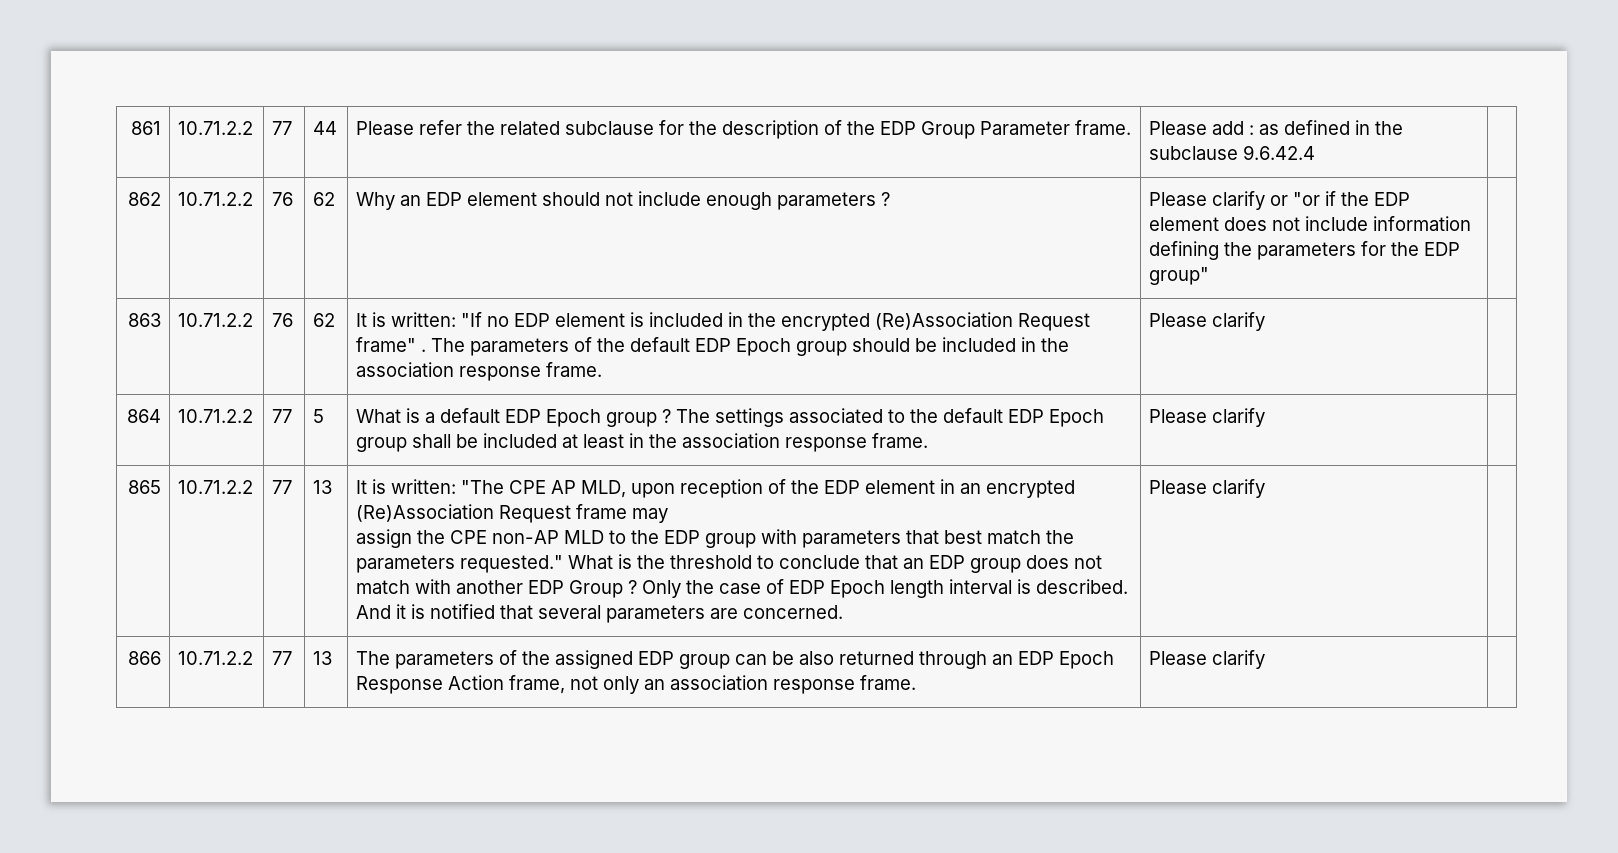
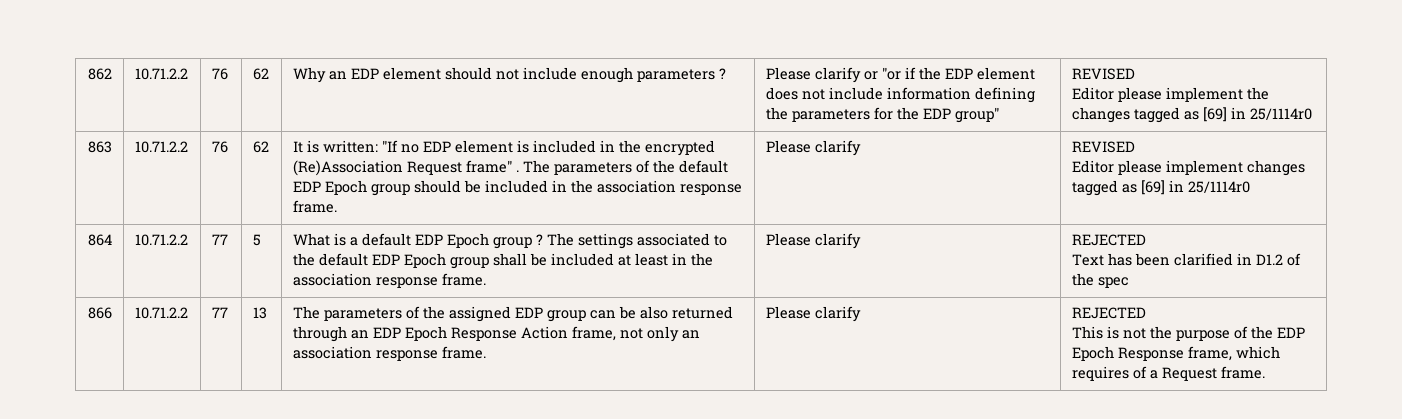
- 861 | 10.71.2.2 | 77 | 44 | Please refer the related subclause for the description of the EDP Group Parameter frame. | Please add : as defined in the subclause 9.6.42.4
- 862 | 10.71.2.2 | 76 | 62 | Why an EDP element should not include enough parameters ? | Please clarify or "or if the EDP element does not include information defining the parameters for the EDP group" |
+ 862 | 10.71.2.2 | 76 | 62 | Why an EDP element should not include enough parameters ? | Please clarify or "or if the EDP element does not include information defining the parameters for the EDP group" | REVISED
+ Editor please implement the changes tagged as [69] in 25/1114r0
- The parameters of the default EDP Epoch group should be included in the association response frame. | Please clarify
+ The parameters of the default EDP Epoch group should be included in the association response frame. | Please clarify | REVISED
+ Editor please implement changes tagged as [69] in 25/1114r0
- The settings associated to the default EDP Epoch group shall be included at least in the association response frame. | Please clarify |
- 865 | 10.71.2.2 | 77 | 13 | It is written: "The CPE AP MLD, upon reception of the EDP element in an encrypted (Re)Association Request frame may
- assign the CPE non-AP MLD to the EDP group with parameters that best match the parameters requested." What is the threshold to conclude that an EDP group does not match with another EDP Group ? Only the case of EDP Epoch length interval is described. And it is notified that several parameters are concerned. | Please clarify
+ The settings associated to the default EDP Epoch group shall be included at least in the association response frame. | Please clarify | REJECTED
+ Text has been clarified in D1.2 of the spec
- The parameters of the assigned EDP group can be also returned through an EDP Epoch Response Action frame, not only an association response frame. | Please clarify
+ The parameters of the assigned EDP group can be also returned through an EDP Epoch Response Action frame, not only an association response frame. | Please clarify | REJECTED
+ This is not the purpose of the EDP Epoch Response frame, which requires of a Request frame.

